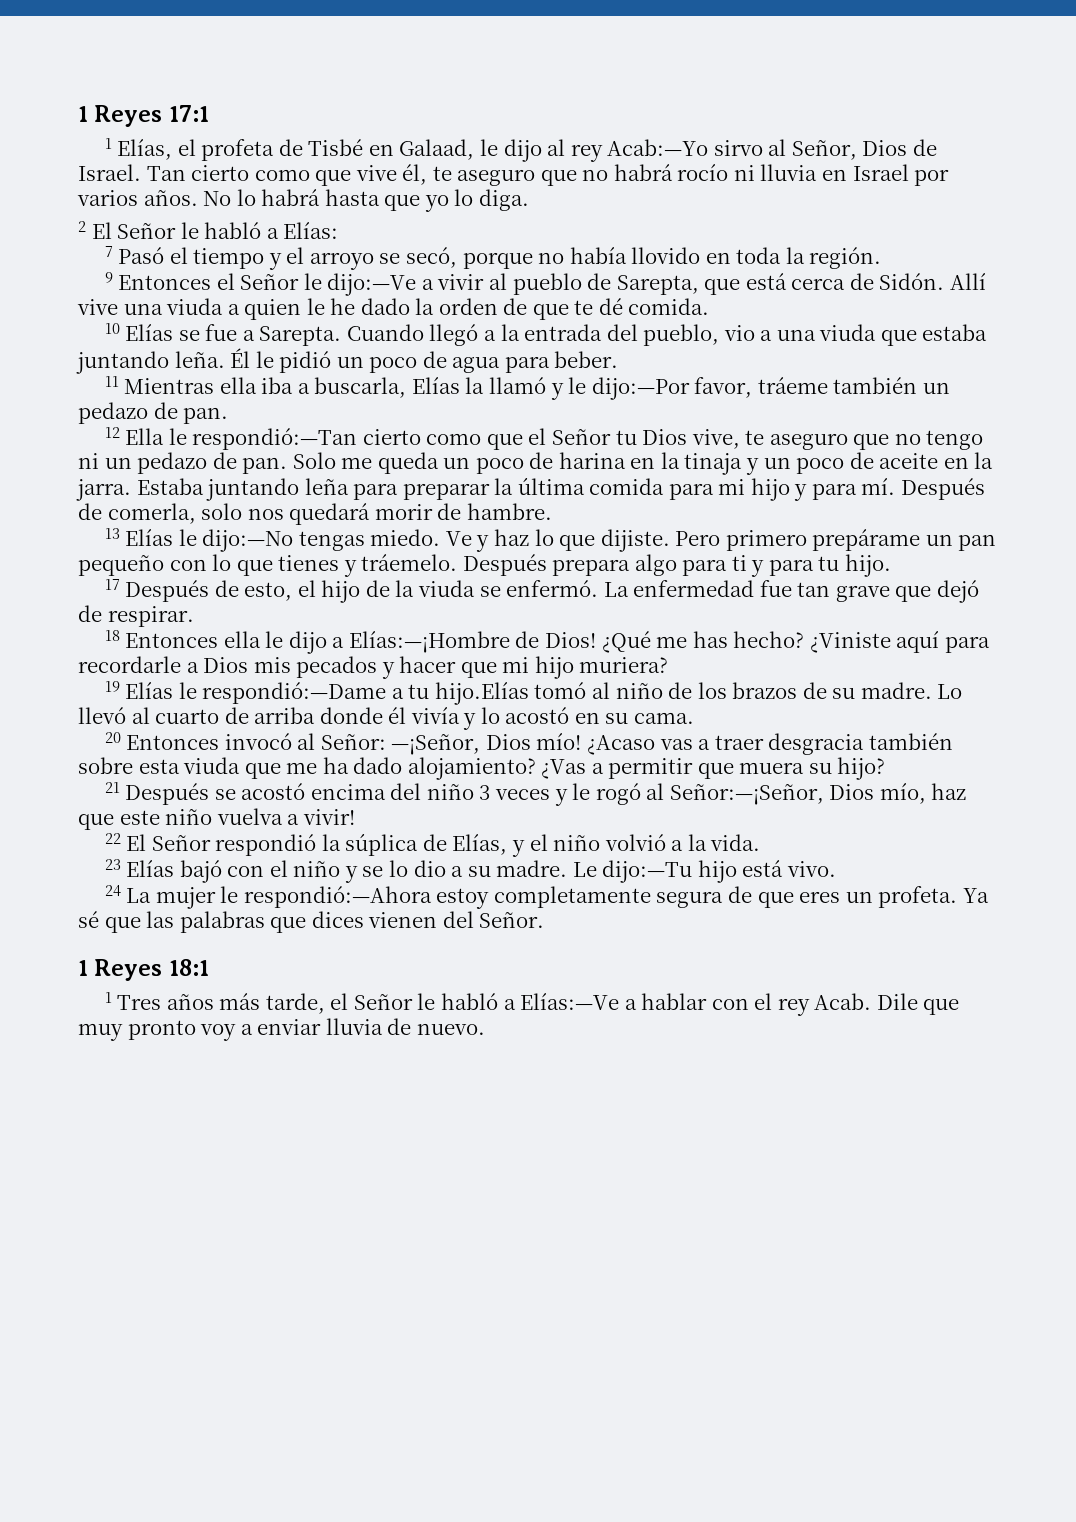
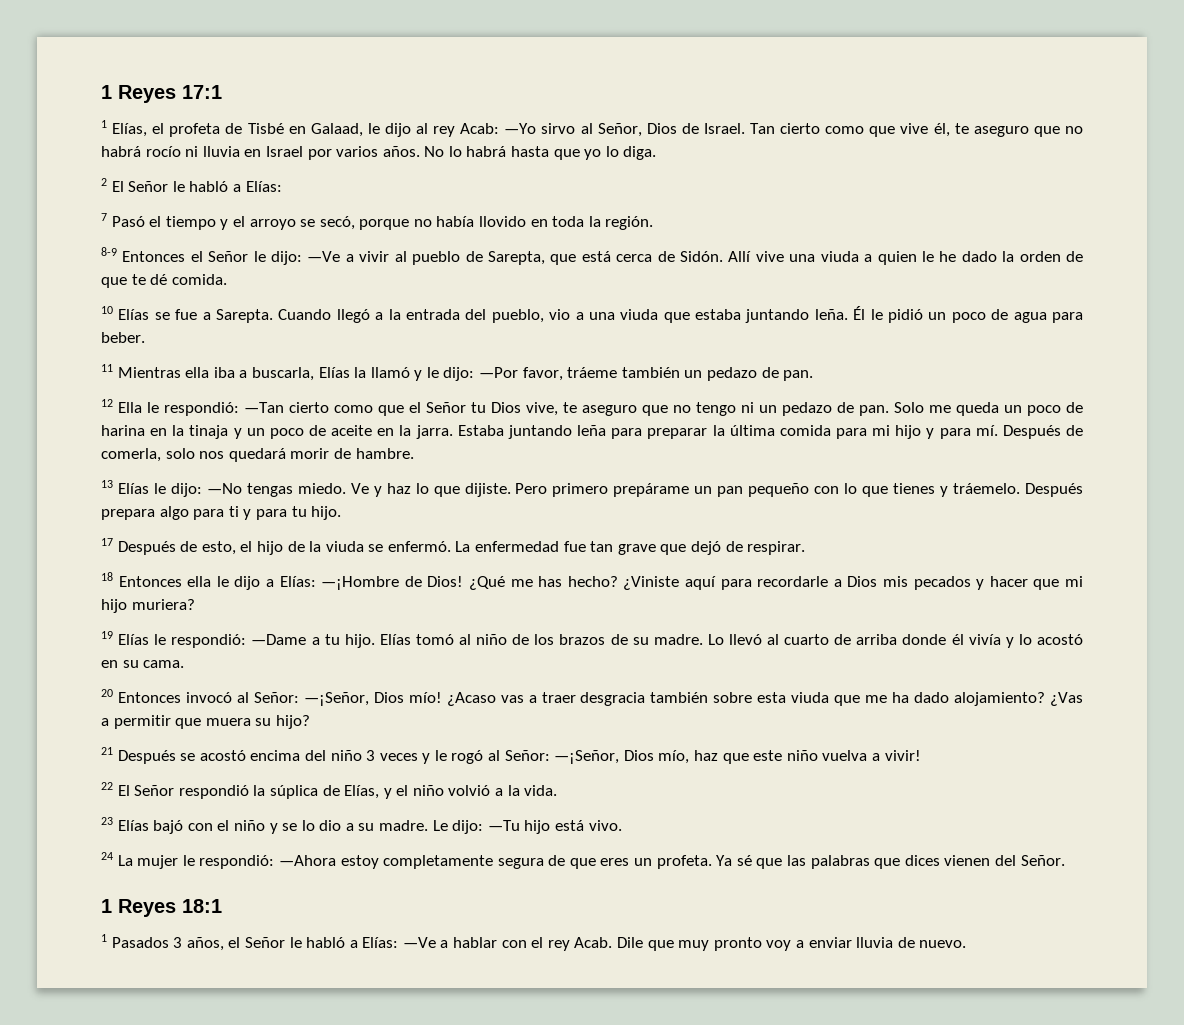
- 1 Elías, el profeta de Tisbé en Galaad, le dijo al rey Acab:—Yo sirvo al Señor, Dios de Israel.
+ 1 Elías, el profeta de Tisbé en Galaad, le dijo al rey Acab: —Yo sirvo al Señor, Dios de Israel.
- 9 Entonces el Señor le dijo:—Ve a vivir al pueblo de Sarepta, que está cerca de Sidón.
+ 8-9 Entonces el Señor le dijo: —Ve a vivir al pueblo de Sarepta, que está cerca de Sidón.
- 11 Mientras ella iba a buscarla, Elías la llamó y le dijo:—Por favor, tráeme también un pedazo de pan.
+ 11 Mientras ella iba a buscarla, Elías la llamó y le dijo: —Por favor, tráeme también un pedazo de pan.
- 12 Ella le respondió:—Tan cierto como que el Señor tu Dios vive, te aseguro que no tengo ni un pedazo de pan.
+ 12 Ella le respondió: —Tan cierto como que el Señor tu Dios vive, te aseguro que no tengo ni un pedazo de pan.
- 13 Elías le dijo:—No tengas miedo.
+ 13 Elías le dijo: —No tengas miedo.
- 18 Entonces ella le dijo a Elías:—¡Hombre de Dios!
+ 18 Entonces ella le dijo a Elías: —¡Hombre de Dios!
- 19 Elías le respondió:—Dame a tu hijo.Elías tomó al niño de los brazos de su madre.
+ 19 Elías le respondió: —Dame a tu hijo. Elías tomó al niño de los brazos de su madre.
- 21 Después se acostó encima del niño 3 veces y le rogó al Señor:—¡Señor, Dios mío, haz que este niño vuelva a vivir!
+ 21 Después se acostó encima del niño 3 veces y le rogó al Señor: —¡Señor, Dios mío, haz que este niño vuelva a vivir!
- Le dijo:—Tu hijo está vivo.
+ Le dijo: —Tu hijo está vivo.
- 24 La mujer le respondió:—Ahora estoy completamente segura de que eres un profeta.
+ 24 La mujer le respondió: —Ahora estoy completamente segura de que eres un profeta.
- 1 Tres años más tarde, el Señor le habló a Elías:—Ve a hablar con el rey Acab.
+ 1 Pasados 3 años, el Señor le habló a Elías: —Ve a hablar con el rey Acab.

